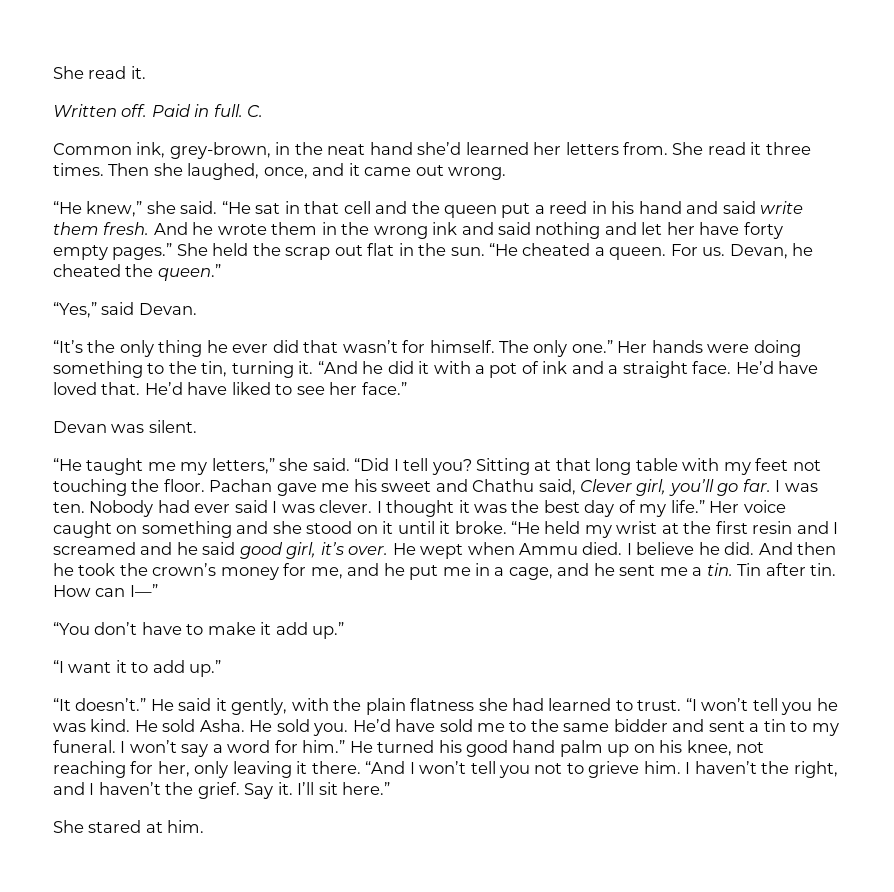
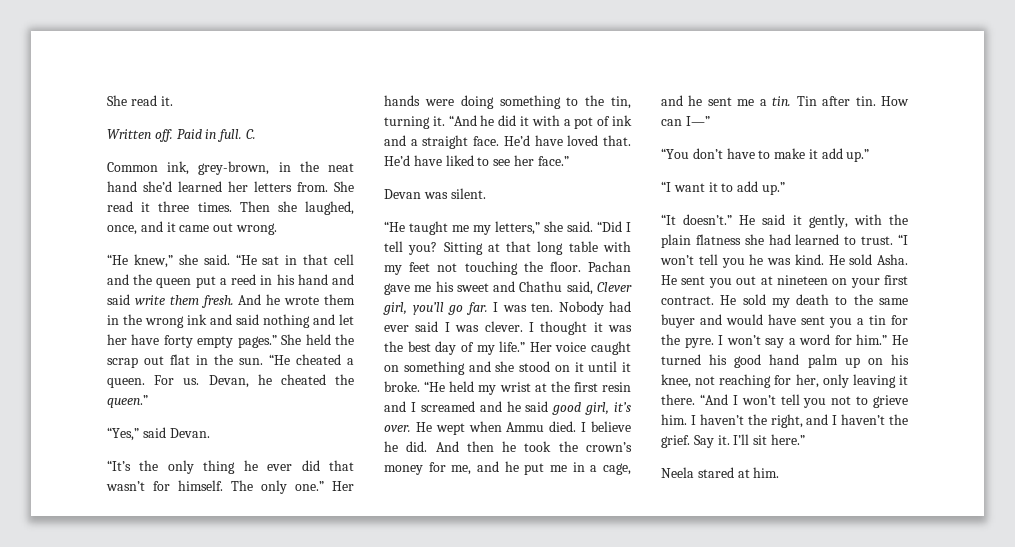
- He sold you. He’d have sold me to the same bidder and sent a tin to my funeral.
+ He sent you out at nineteen on your first contract. He sold my death to the same buyer and would have sent you a tin for the pyre.
- She stared at him.
+ Neela stared at him.

